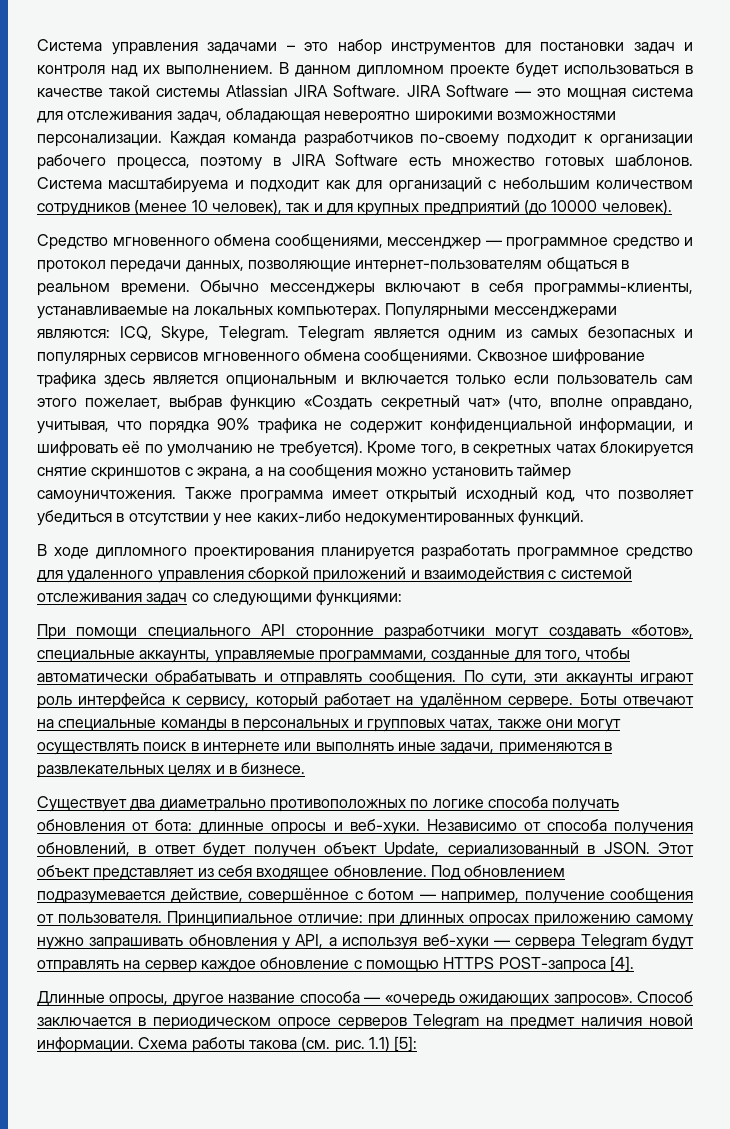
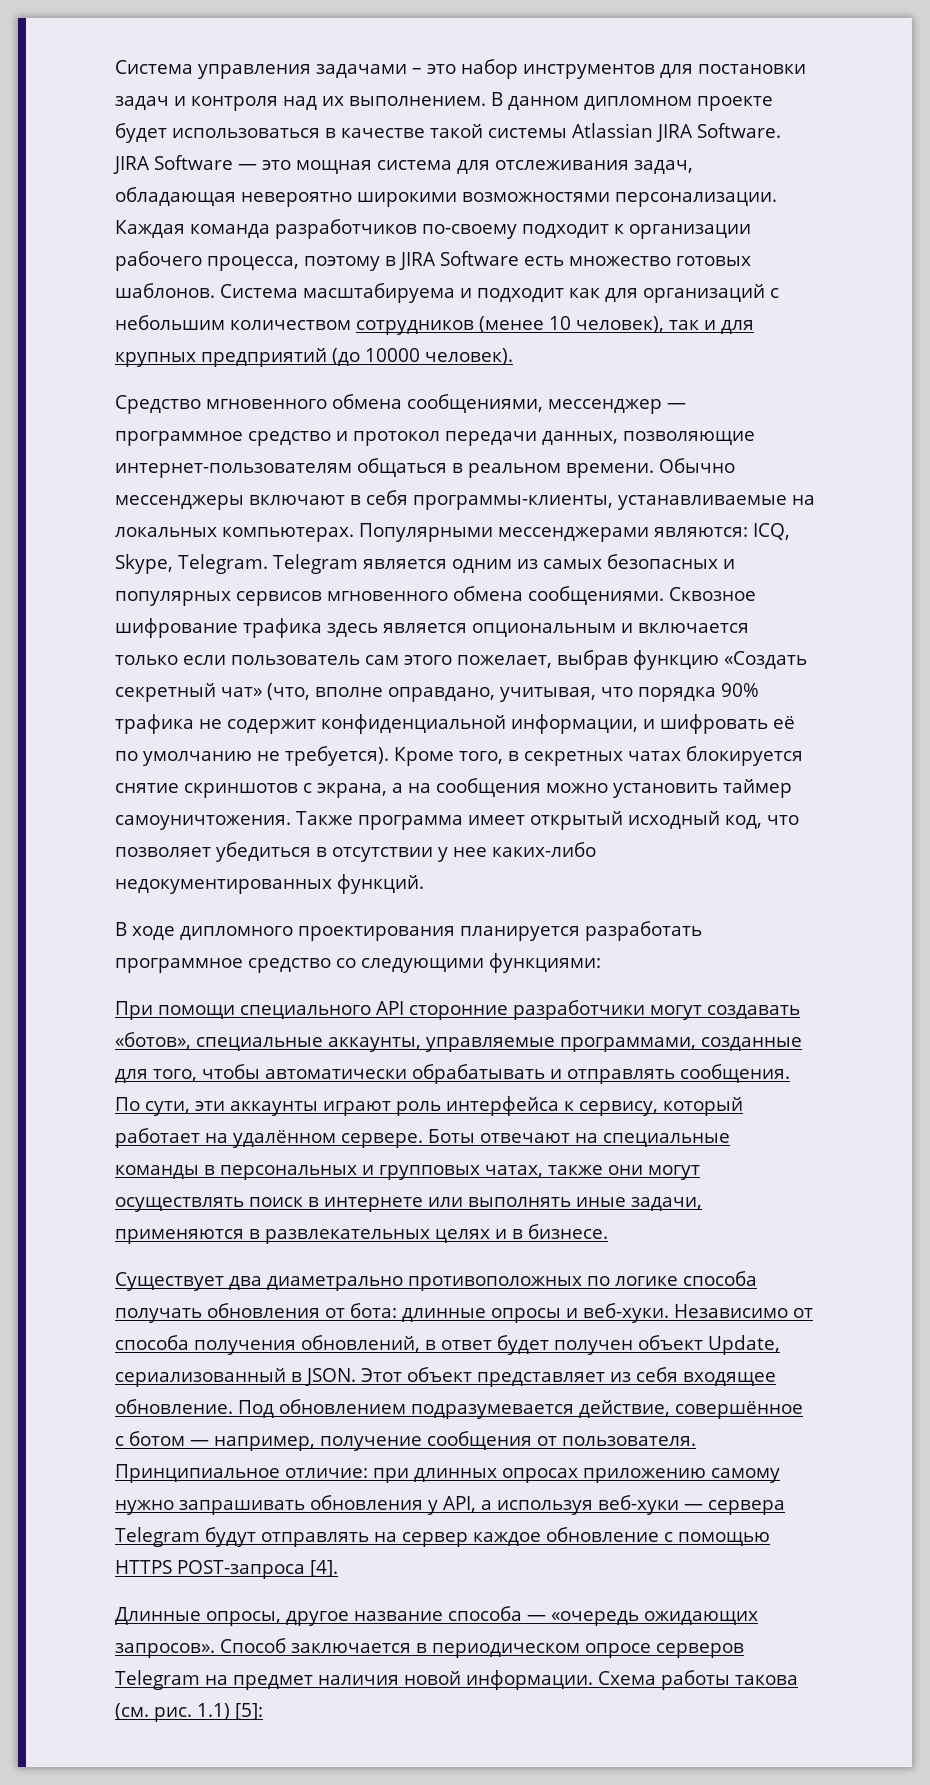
- В ходе дипломного проектирования планируется разработать программное средство для удаленного управления сборкой приложений и взаимодействия с системой отслеживания задач со следующими функциями:
+ В ходе дипломного проектирования планируется разработать программное средство со следующими функциями:

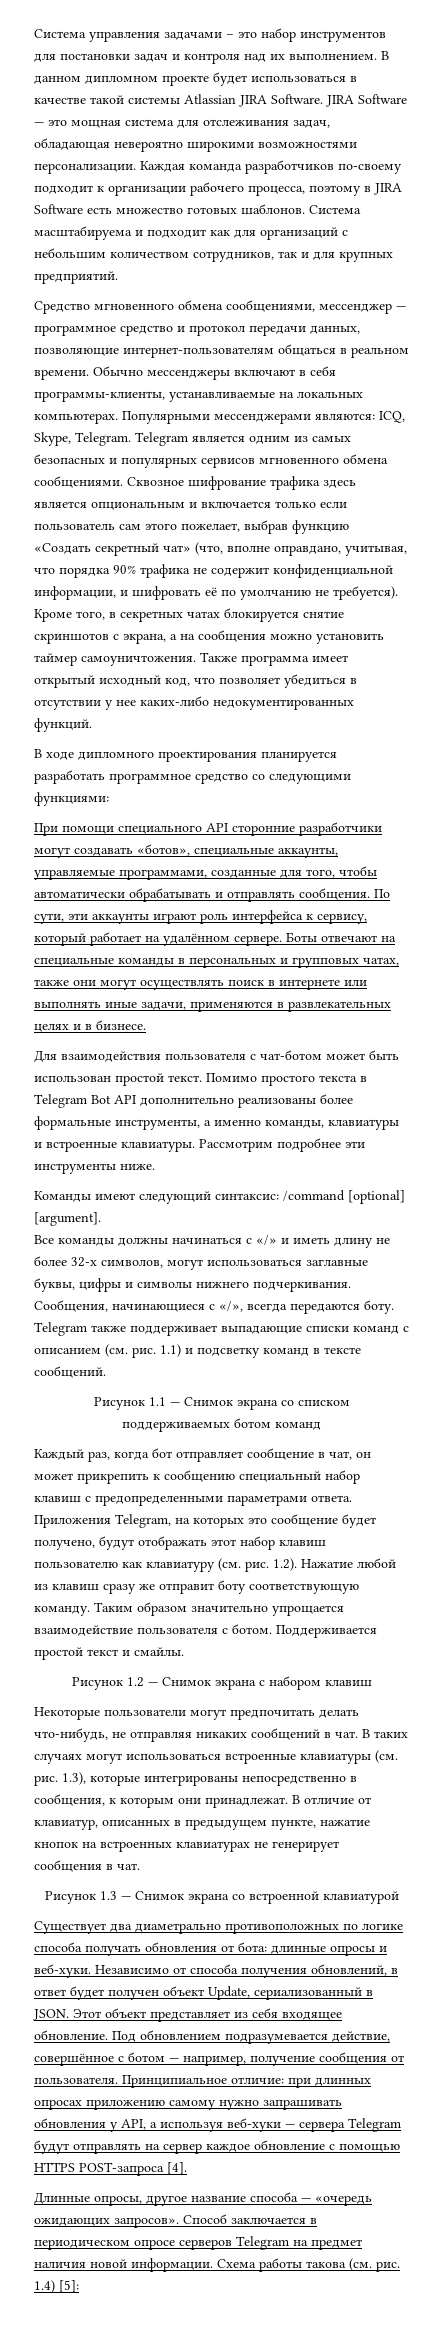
- Система масштабируема и подходит как для организаций с небольшим количеством сотрудников (менее 10 человек), так и для крупных предприятий (до 10000 человек).
+ Система масштабируема и подходит как для организаций с небольшим количеством сотрудников, так и для крупных предприятий.
+ Для взаимодействия пользователя с чат-ботом может быть использован простой текст. Помимо простого текста в Telegram Bot API дополнительно реализованы более формальные инструменты, а именно команды, клавиатуры и встроенные клавиатуры. Рассмотрим подробнее эти инструменты ниже.
+ Команды имеют следующий синтаксис: /command [optional] [argument].
+ Все команды должны начинаться с «/» и иметь длину не более 32-х символов, могут использоваться заглавные буквы, цифры и символы нижнего подчеркивания. Сообщения, начинающиеся с «/», всегда передаются боту. Telegram также поддерживает выпадающие списки команд с описанием (см. рис. 1.1) и подсветку команд в тексте сообщений.
+ Рисунок 1.1 — Снимок экрана со списком
+ поддерживаемых ботом команд
+ Каждый раз, когда бот отправляет сообщение в чат, он может прикрепить к сообщению специальный набор клавиш с предопределенными параметрами ответа. Приложения Telegram, на которых это сообщение будет получено, будут отображать этот набор клавиш пользователю как клавиатуру (см. рис. 1.2). Нажатие любой из клавиш сразу же отправит боту соответствующую команду. Таким образом значительно упрощается взаимодействие пользователя с ботом. Поддерживается простой текст и смайлы.
+ Рисунок 1.2 — Снимок экрана с набором клавиш
+ Некоторые пользователи могут предпочитать делать что-нибудь, не отправляя никаких сообщений в чат. В таких случаях могут использоваться встроенные клавиатуры (см. рис. 1.3), которые интегрированы непосредственно в сообщения, к которым они принадлежат. В отличие от клавиатур, описанных в предыдущем пункте, нажатие кнопок на встроенных клавиатурах не генерирует сообщения в чат.
+ Рисунок 1.3 — Снимок экрана со встроенной клавиатурой
- 1.1) [5]:
+ 1.4) [5]:

